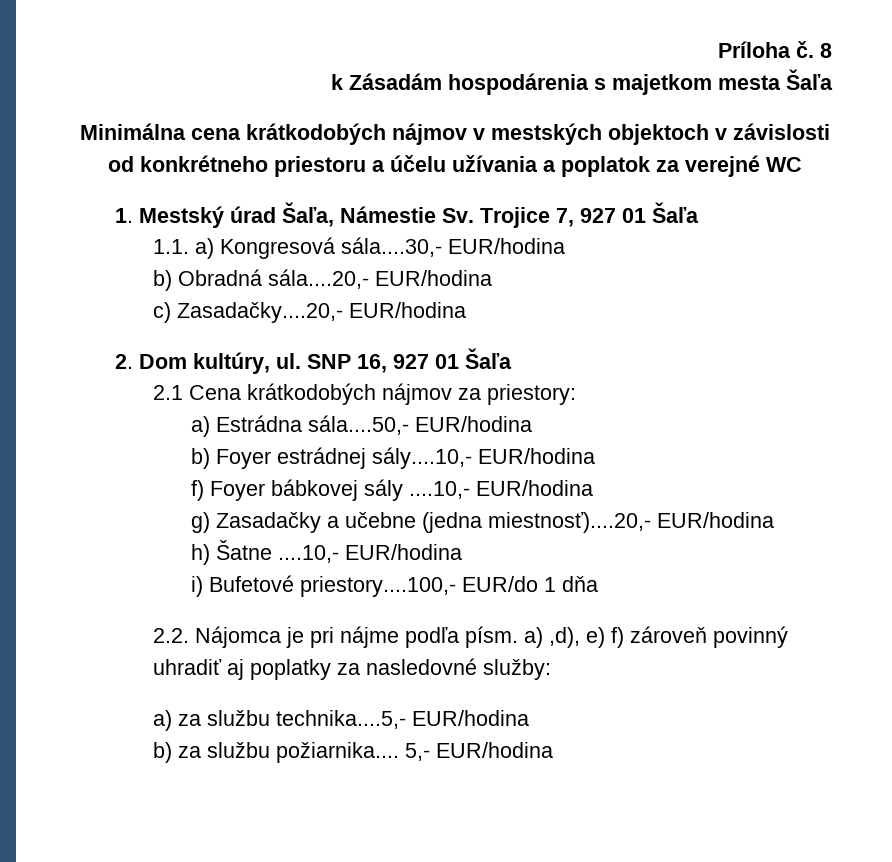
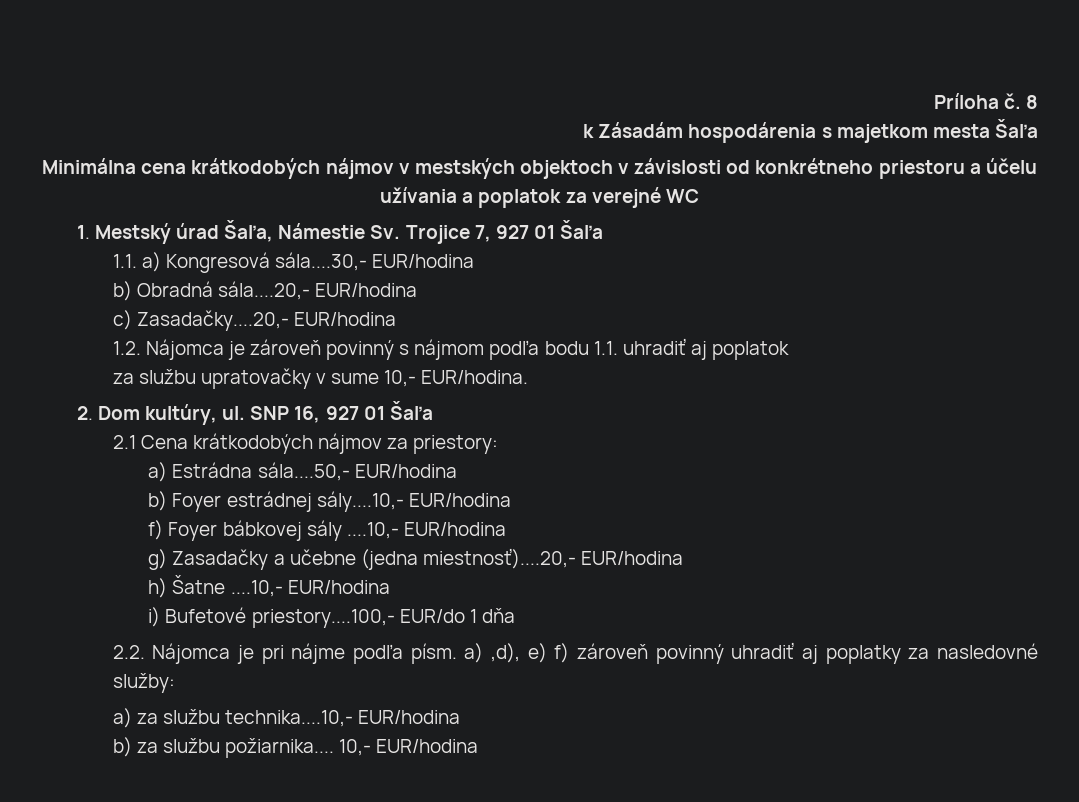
+ 1.2. Nájomca je zároveň povinný s nájmom podľa bodu 1.1. uhradiť aj poplatok
+ za službu upratovačky v sume 10,- EUR/hodina.
- a) za službu technika....5,- EUR/hodina
+ a) za službu technika....10,- EUR/hodina
- 5,- EUR/hodina
+ 10,- EUR/hodina

